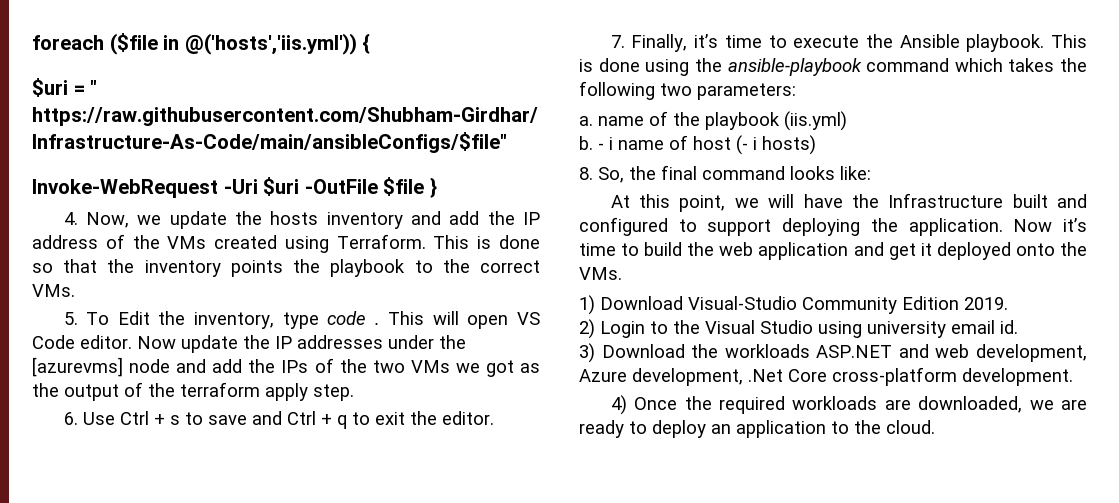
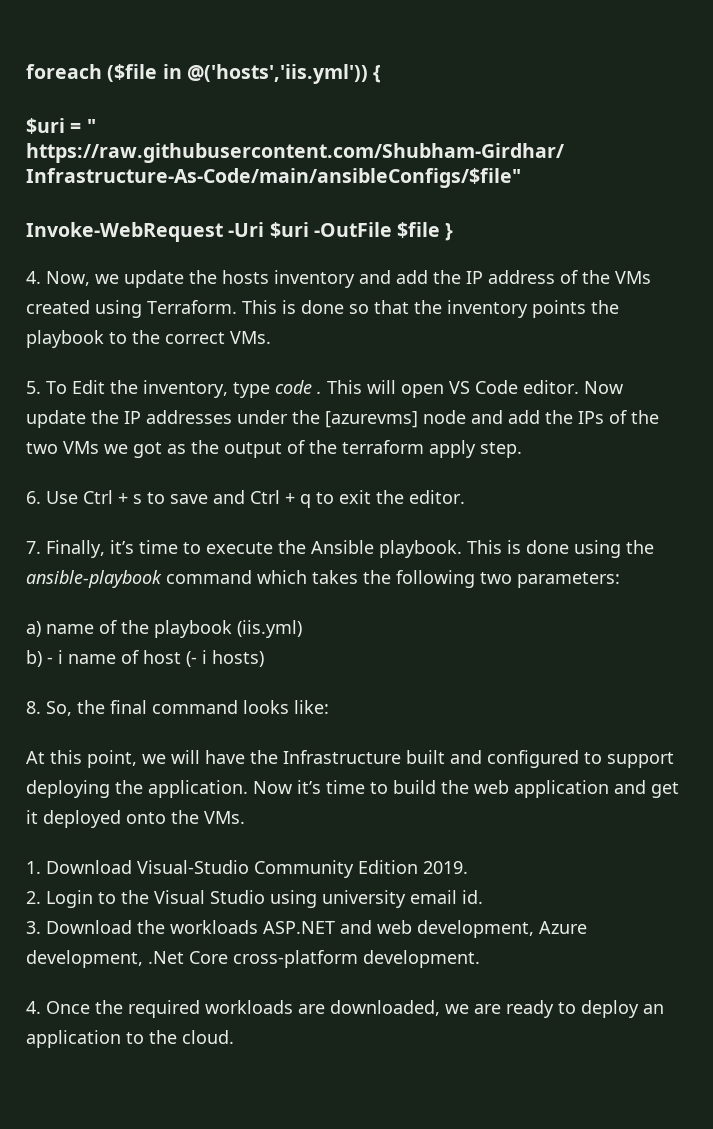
- a. name of the playbook (iis.yml)
+ a) name of the playbook (iis.yml)
- b. - i name of host (- i hosts)
+ b) - i name of host (- i hosts)
- 1) Download Visual-Studio Community Edition 2019.
+ 1. Download Visual-Studio Community Edition 2019.
- 2) Login to the Visual Studio using university email id.
+ 2. Login to the Visual Studio using university email id.
- 3) Download the workloads ASP.NET and web development, Azure development, .Net Core cross-platform development.
+ 3. Download the workloads ASP.NET and web development, Azure development, .Net Core cross-platform development.
- 4) Once the required workloads are downloaded, we are ready to deploy an application to the cloud.
+ 4. Once the required workloads are downloaded, we are ready to deploy an application to the cloud.

